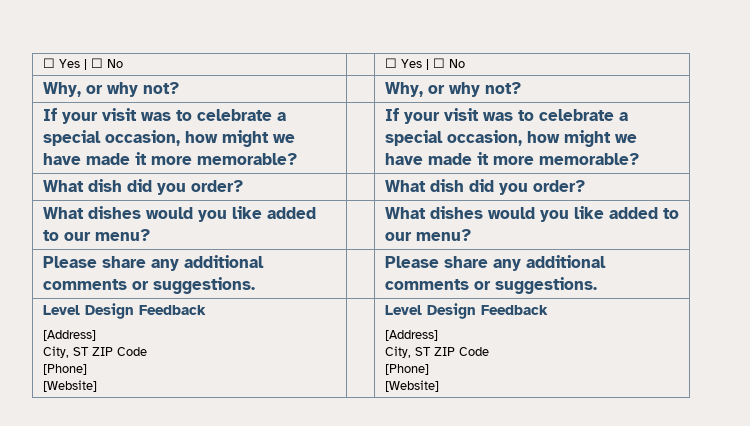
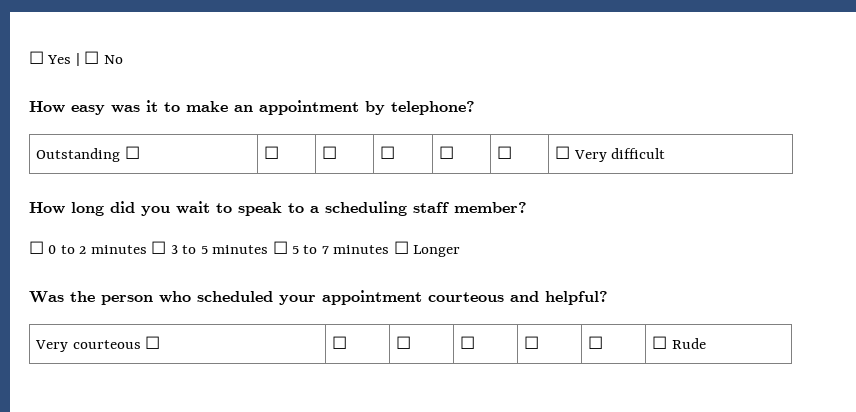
- ☐ Yes | ☐ No | | ☐ Yes | ☐ No
- Why, or why not? | | Why, or why not?
- If your visit was to celebrate a special occasion, how might we have made it more memorable? | | If your visit was to celebrate a special occasion, how might we have made it more memorable?
- What dish did you order? | | What dish did you order?
- What dishes would you like added to our menu? | | What dishes would you like added to our menu?
- Please share any additional comments or suggestions. | | Please share any additional comments or suggestions.
- Level Design Feedback
- [Address]
- City, ST ZIP Code
- [Phone]
- [Website] | | Level Design Feedback
- [Address]
- City, ST ZIP Code
- [Phone]
- [Website]
+ ☐ Yes | ☐ No
+ How easy was it to make an appointment by telephone?
+ Outstanding ☐ | ☐ | ☐ | ☐ | ☐ | ☐ | ☐ Very difficult
+ How long did you wait to speak to a scheduling staff member?
+ ☐ 0 to 2 minutes ☐ 3 to 5 minutes ☐ 5 to 7 minutes ☐ Longer
+ Was the person who scheduled your appointment courteous and helpful?
+ Very courteous ☐ | ☐ | ☐ | ☐ | ☐ | ☐ | ☐ Rude

